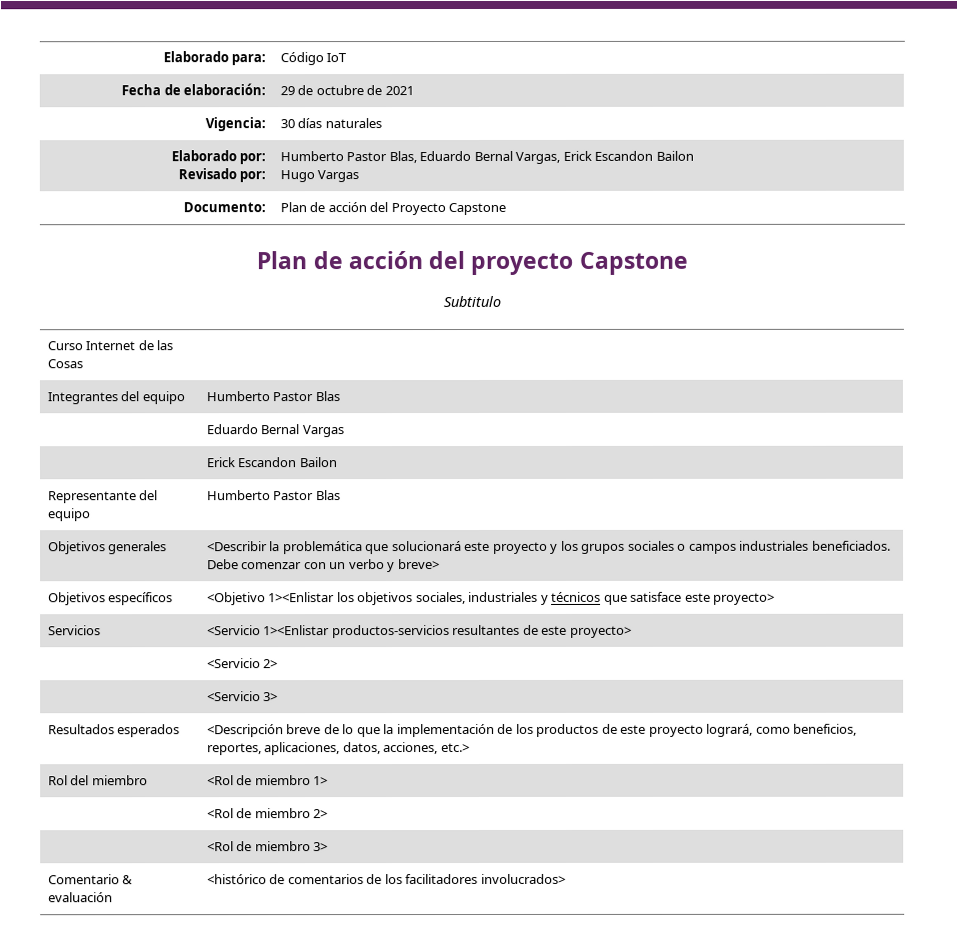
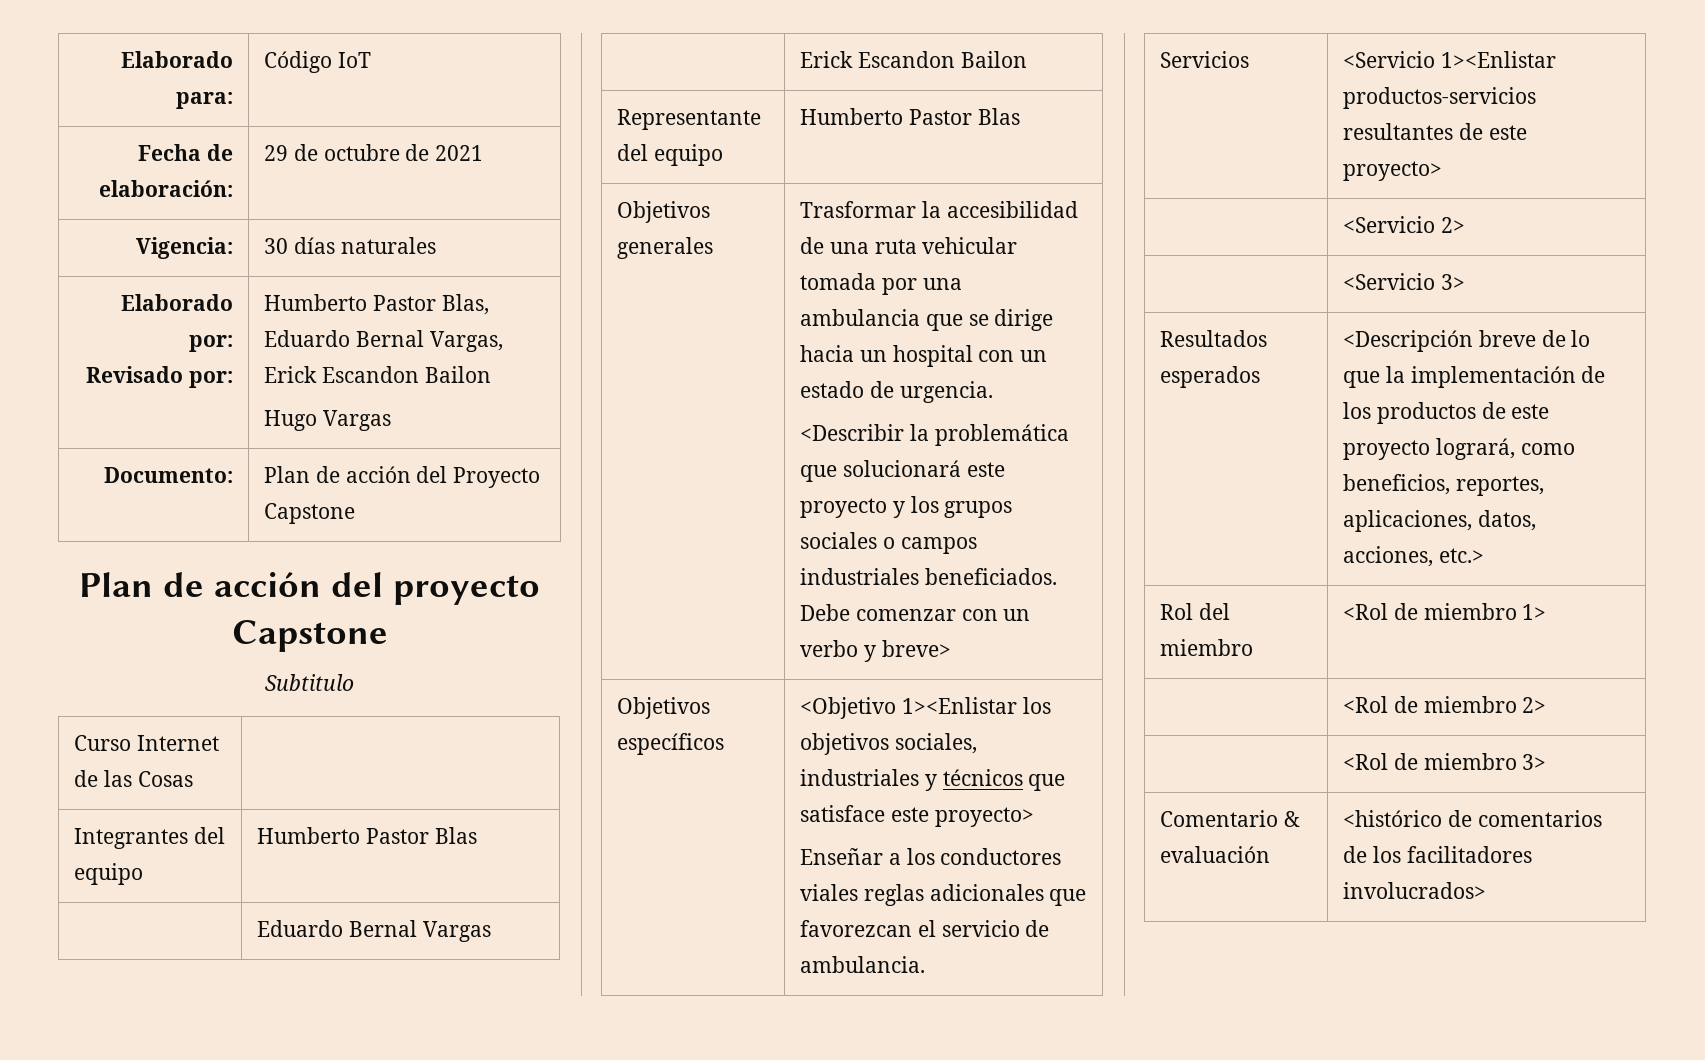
+ Trasformar la accesibilidad de una ruta vehicular tomada por una ambulancia que se dirige hacia un hospital con un estado de urgencia.
  Objetivos específicos | <Objetivo 1><Enlistar los objetivos sociales, industriales y técnicos que satisface este proyecto>
+ Enseñar a los conductores viales reglas adicionales que favorezcan el servicio de ambulancia.

